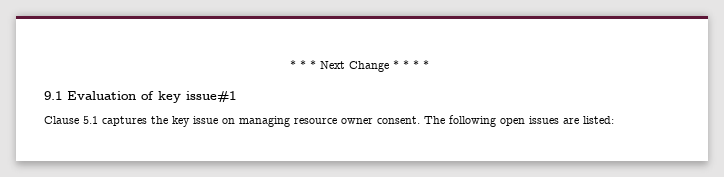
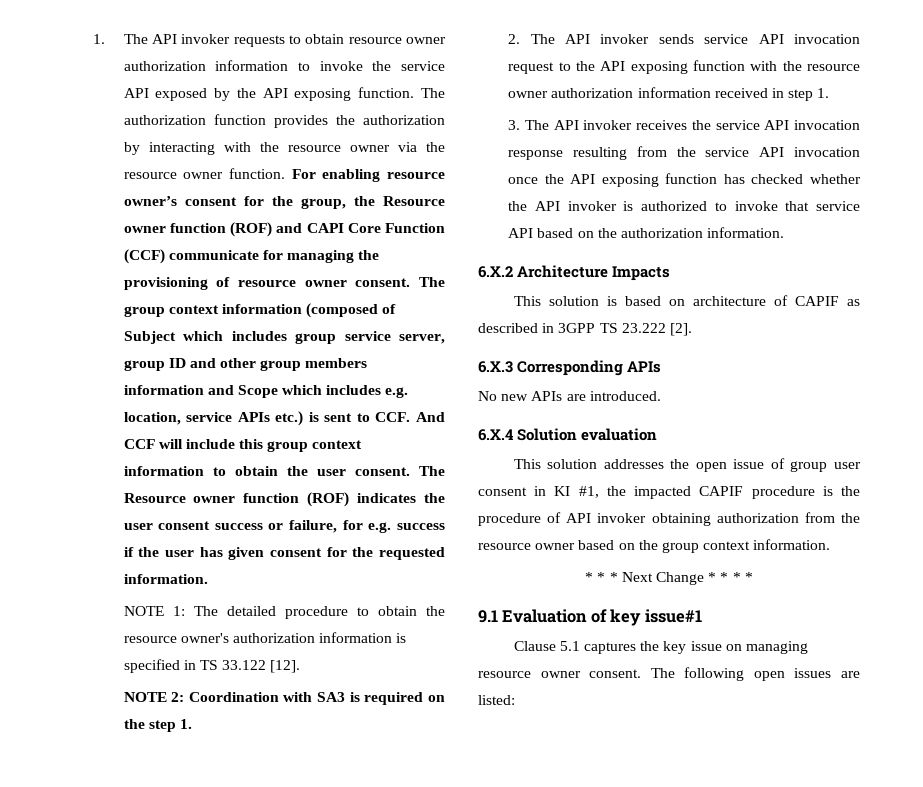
+ 1. The API invoker requests to obtain resource owner authorization information to invoke the service API exposed by the API exposing function. The authorization function provides the authorization by interacting with the resource owner via the resource owner function. For enabling resource owner’s consent for the group, the Resource owner function (ROF) and CAPI Core Function (CCF) communicate for managing the provisioning of resource owner consent. The group context information (composed of Subject which includes group service server, group ID and other group members information and Scope which includes e.g. location, service APIs etc.) is sent to CCF. And CCF will include this group context information to obtain the user consent. The Resource owner function (ROF) indicates the user consent success or failure, for e.g. success if the user has given consent for the requested information.
+ NOTE 1: The detailed procedure to obtain the resource owner's authorization information is specified in TS 33.122 [12].
+ NOTE 2: Coordination with SA3 is required on the step 1.
+ 2. The API invoker sends service API invocation request to the API exposing function with the resource owner authorization information received in step 1.
+ 3. The API invoker receives the service API invocation response resulting from the service API invocation once the API exposing function has checked whether the API invoker is authorized to invoke that service API based on the authorization information.
+ 6.X.2 Architecture Impacts
+ This solution is based on architecture of CAPIF as described in 3GPP TS 23.222 [2].
+ 6.X.3 Corresponding APIs
+ No new APIs are introduced.
+ 6.X.4 Solution evaluation
+ This solution addresses the open issue of group user consent in KI #1, the impacted CAPIF procedure is the procedure of API invoker obtaining authorization from the resource owner based on the group context information.

